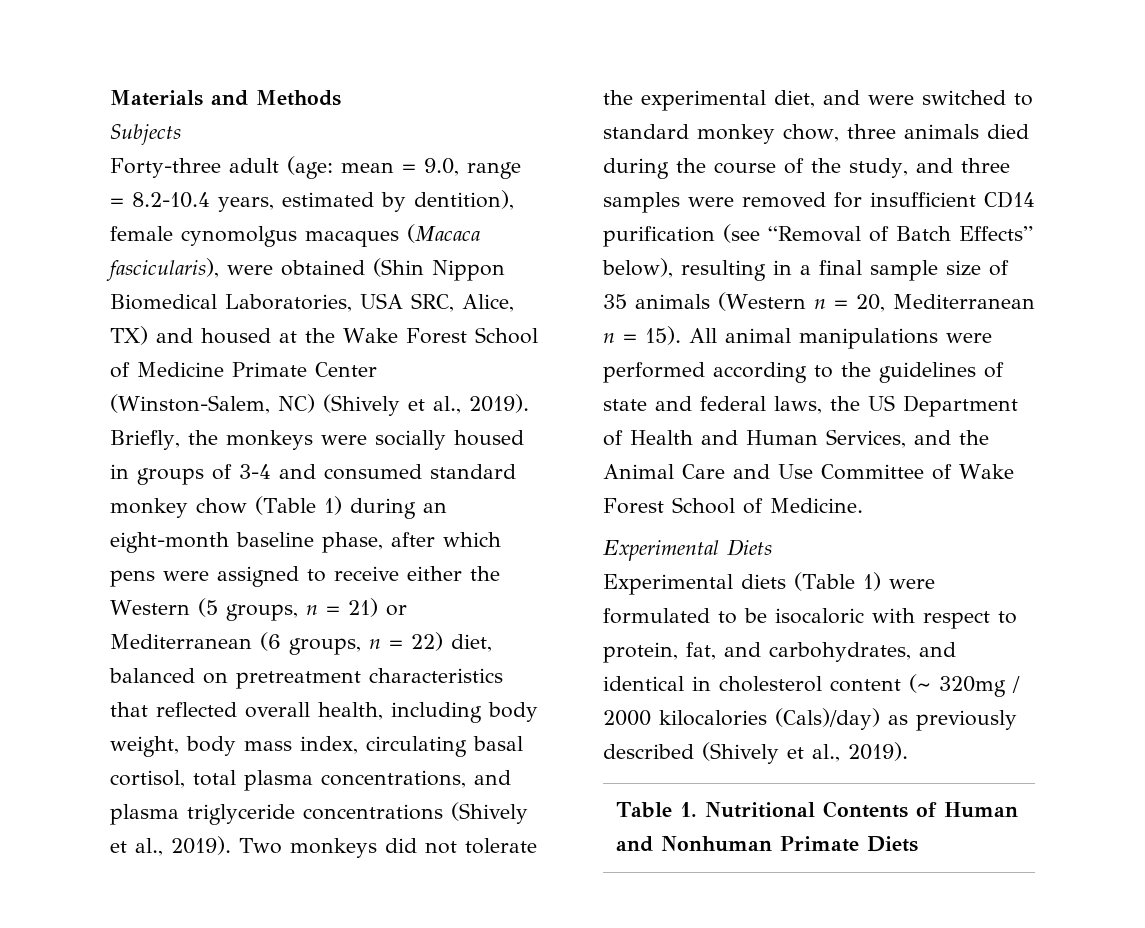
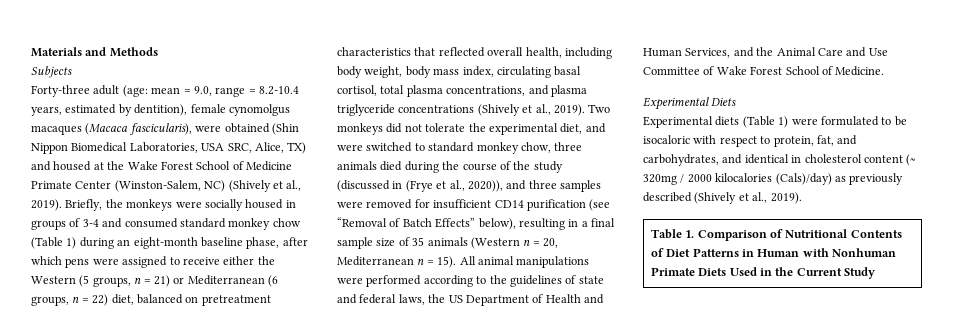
- Two monkeys did not tolerate the experimental diet, and were switched to standard monkey chow, three animals died during the course of the study, and three samples were removed for insufficient CD14 purification (see “Removal of Batch Effects” below), resulting in a final sample size of 35 animals (Western n = 20, Mediterranean n = 15).
+ Two monkeys did not tolerate the experimental diet, and were switched to standard monkey chow, three animals died during the course of the study (discussed in (Frye et al., 2020)), and three samples were removed for insufficient CD14 purification (see “Removal of Batch Effects” below), resulting in a final sample size of 35 animals (Western n = 20, Mediterranean n = 15).
- Table 1. Nutritional Contents of Human and Nonhuman Primate Diets
+ Table 1. Comparison of Nutritional Contents of Diet Patterns in Human with Nonhuman Primate Diets Used in the Current Study

